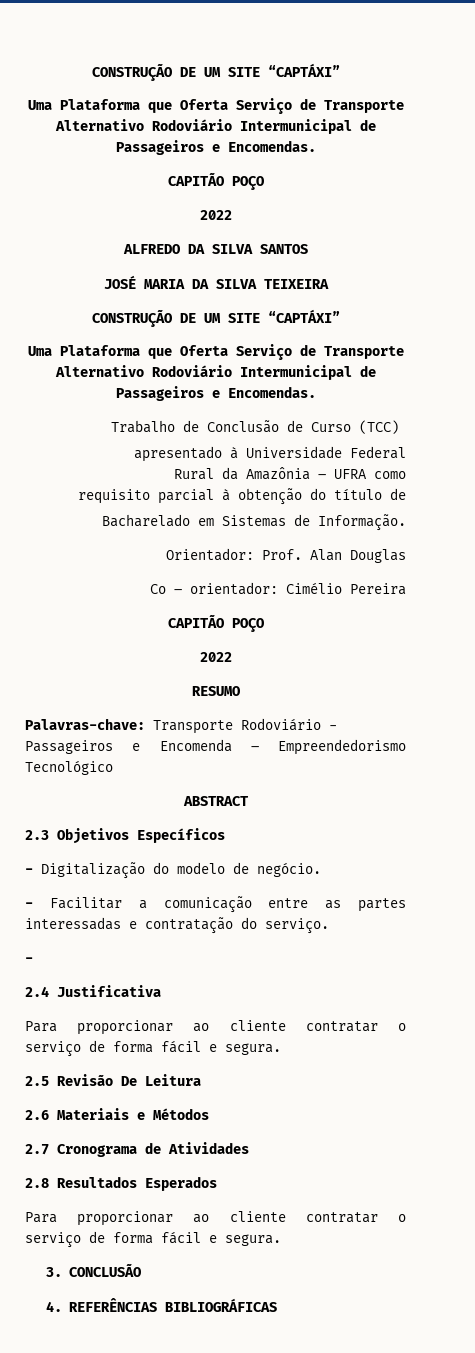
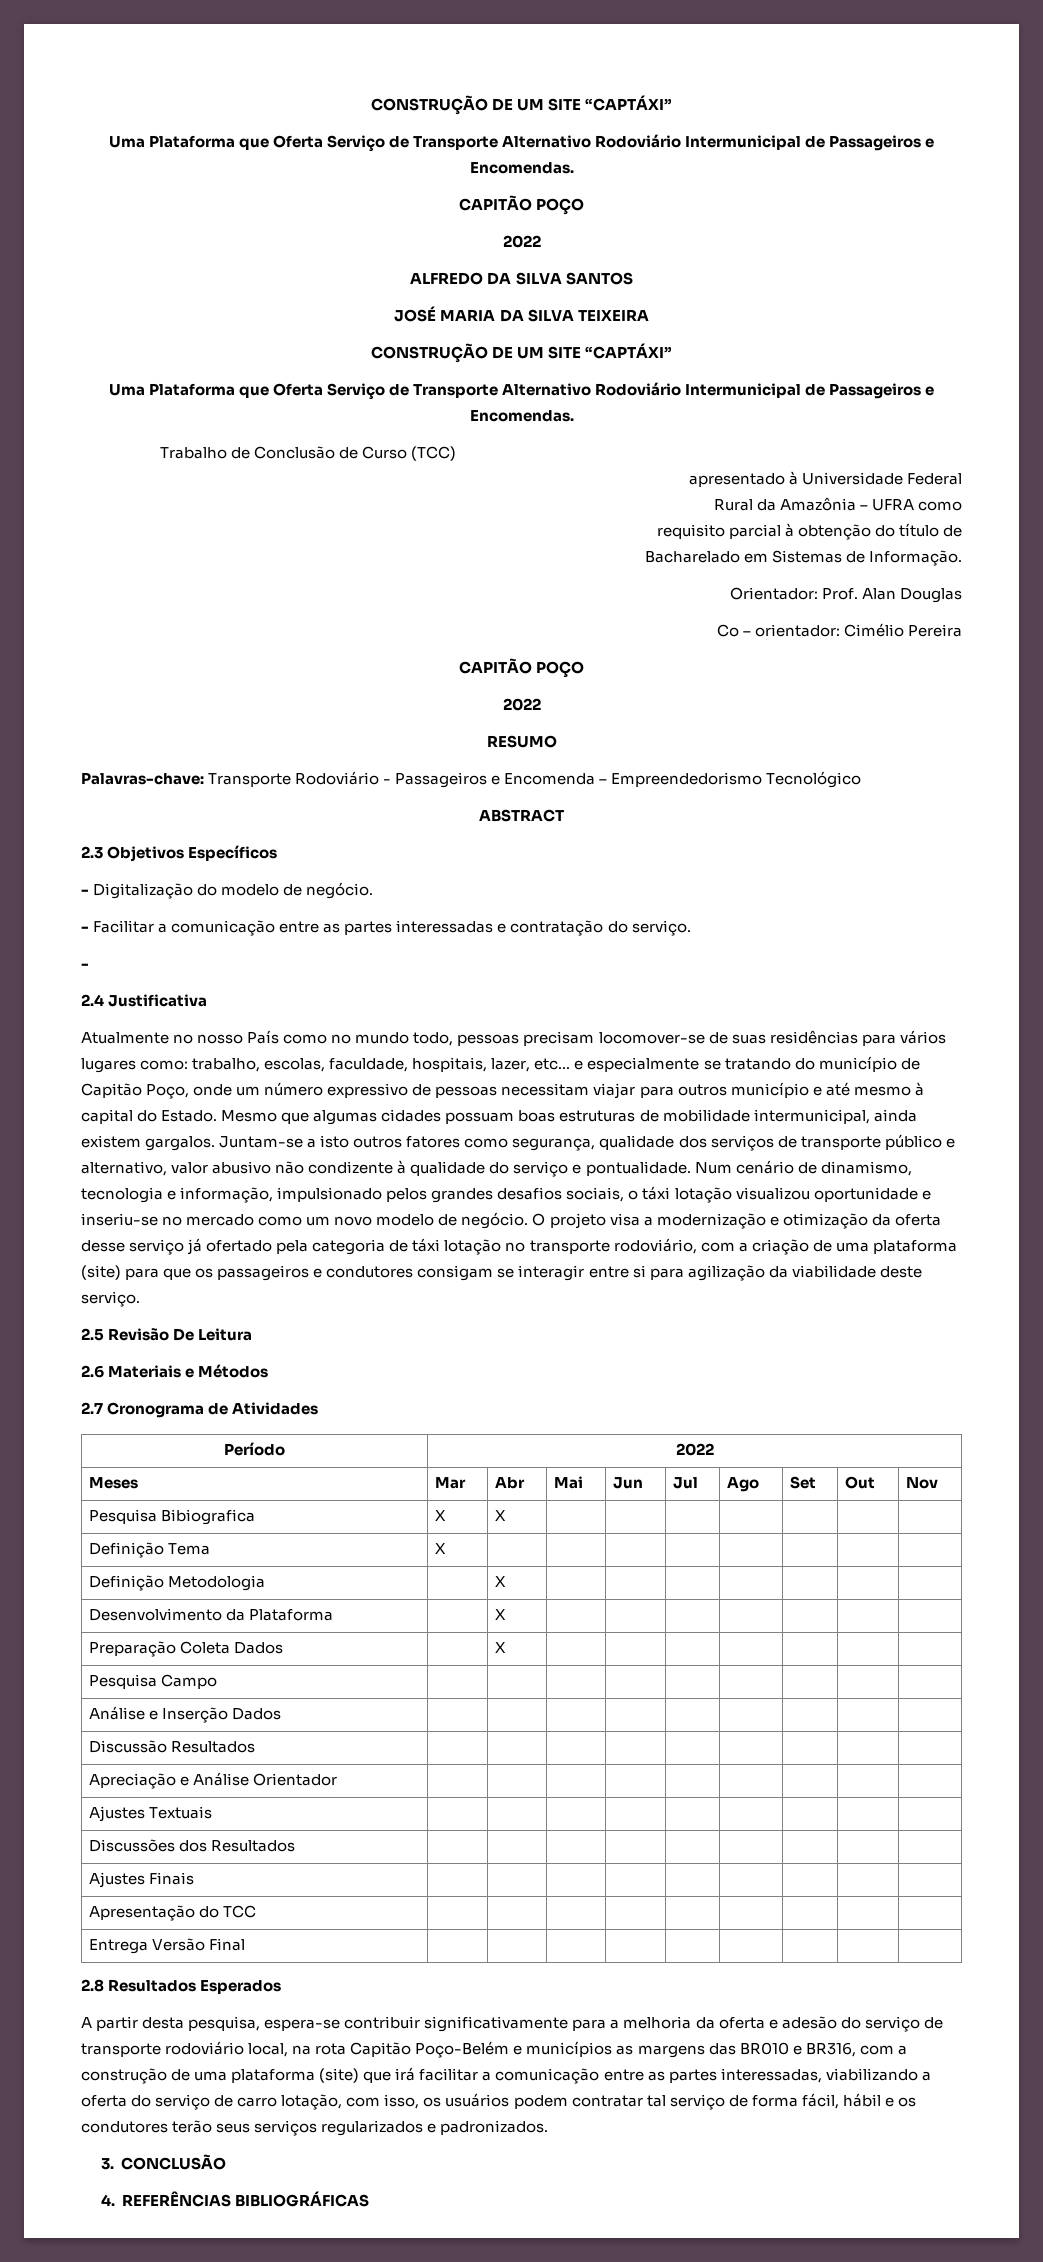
  2.4 Justificativa
- Para proporcionar ao cliente contratar o serviço de forma fácil e segura.
+ Atualmente no nosso País como no mundo todo, pessoas precisam locomover-se de suas residências para vários lugares como: trabalho, escolas, faculdade, hospitais, lazer, etc... e especialmente se tratando do município de Capitão Poço, onde um número expressivo de pessoas necessitam viajar para outros município e até mesmo à capital do Estado. Mesmo que algumas cidades possuam boas estruturas de mobilidade intermunicipal, ainda existem gargalos. Juntam-se a isto outros fatores como segurança, qualidade dos serviços de transporte público e alternativo, valor abusivo não condizente à qualidade do serviço e pontualidade. Num cenário de dinamismo, tecnologia e informação, impulsionado pelos grandes desafios sociais, o táxi lotação visualizou oportunidade e inseriu-se no mercado como um novo modelo de negócio. O projeto visa a modernização e otimização da oferta desse serviço já ofertado pela categoria de táxi lotação no transporte rodoviário, com a criação de uma plataforma (site) para que os passageiros e condutores consigam se interagir entre si para agilização da viabilidade deste serviço.
+ Período | 2022
+ Meses | Mar | Abr | Mai | Jun | Jul | Ago | Set | Out | Nov
+ Pesquisa Bibiografica | X | X | | | | | | |
+ Definição Tema | X | | | | | | | |
+ Definição Metodologia | | X | | | | | | |
+ Desenvolvimento da Plataforma | | X | | | | | | |
+ Preparação Coleta Dados | | X | | | | | | |
+ Pesquisa Campo | | | | | | | | |
+ Análise e Inserção Dados | | | | | | | | |
+ Discussão Resultados | | | | | | | | |
+ Apreciação e Análise Orientador | | | | | | | | |
+ Ajustes Textuais | | | | | | | | |
+ Discussões dos Resultados | | | | | | | | |
+ Ajustes Finais | | | | | | | | |
+ Apresentação do TCC | | | | | | | | |
+ Entrega Versão Final | | | | | | | | |
  2.8 Resultados Esperados
- Para proporcionar ao cliente contratar o serviço de forma fácil e segura.
+ A partir desta pesquisa, espera-se contribuir significativamente para a melhoria da oferta e adesão do serviço de transporte rodoviário local, na rota Capitão Poço-Belém e municípios as margens das BR010 e BR316, com a construção de uma plataforma (site) que irá facilitar a comunicação entre as partes interessadas, viabilizando a oferta do serviço de carro lotação, com isso, os usuários podem contratar tal serviço de forma fácil, hábil e os condutores terão seus serviços regularizados e padronizados.

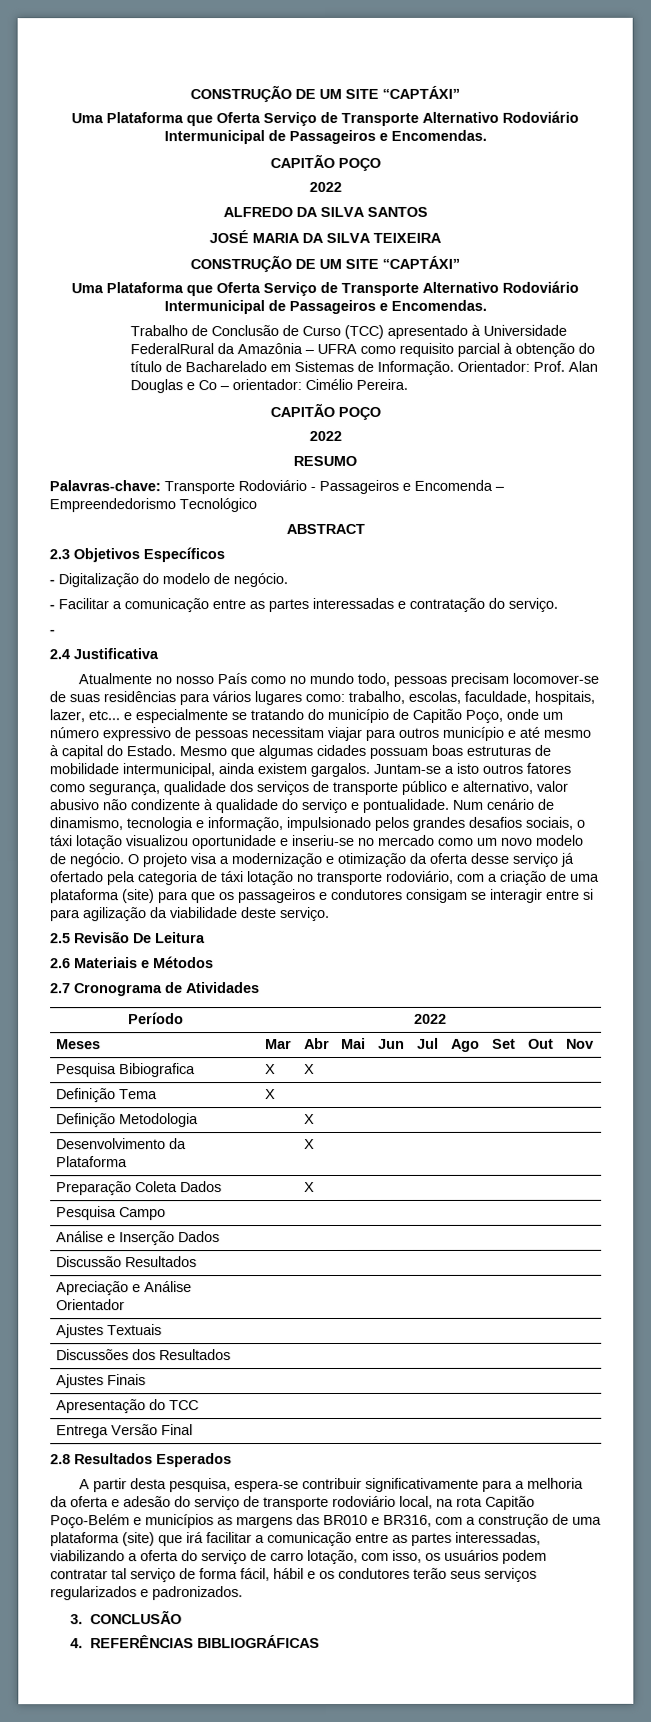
- Trabalho de Conclusão de Curso (TCC)
- apresentado à Universidade Federal
- Rural da Amazônia – UFRA como
- requisito parcial à obtenção do título de
- Bacharelado em Sistemas de Informação.
- Orientador: Prof. Alan Douglas
- Co – orientador: Cimélio Pereira
+ Trabalho de Conclusão de Curso (TCC) apresentado à Universidade FederalRural da Amazônia – UFRA como requisito parcial à obtenção do título de Bacharelado em Sistemas de Informação. Orientador: Prof. Alan Douglas e Co – orientador: Cimélio Pereira.

